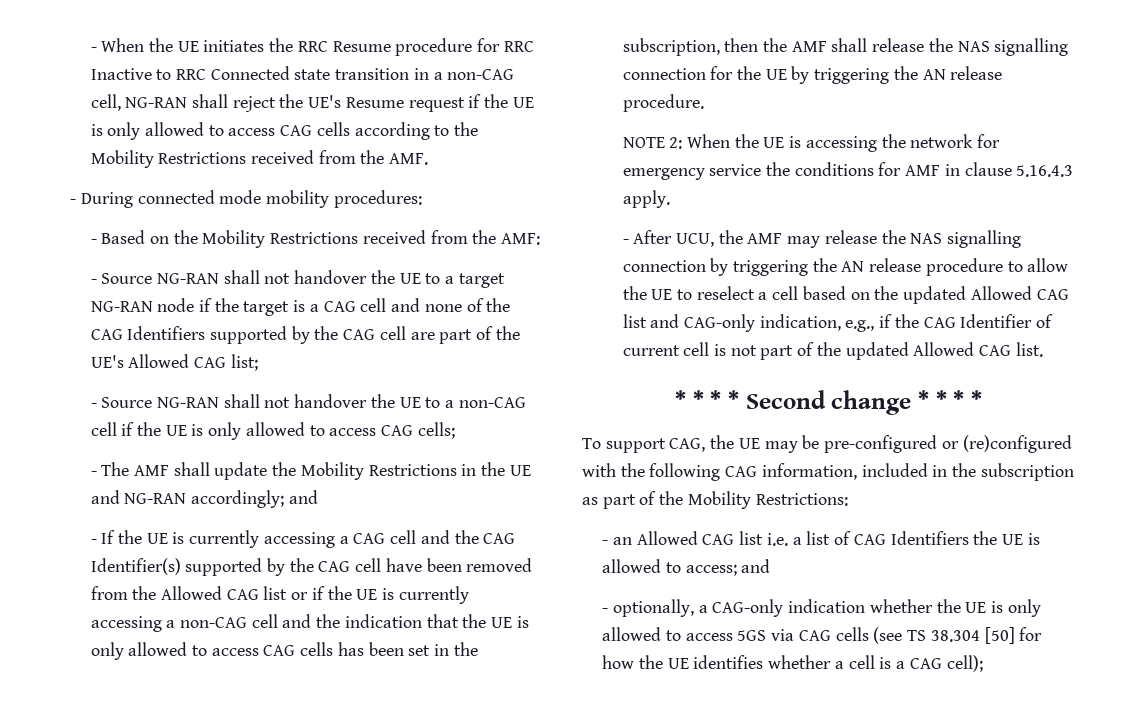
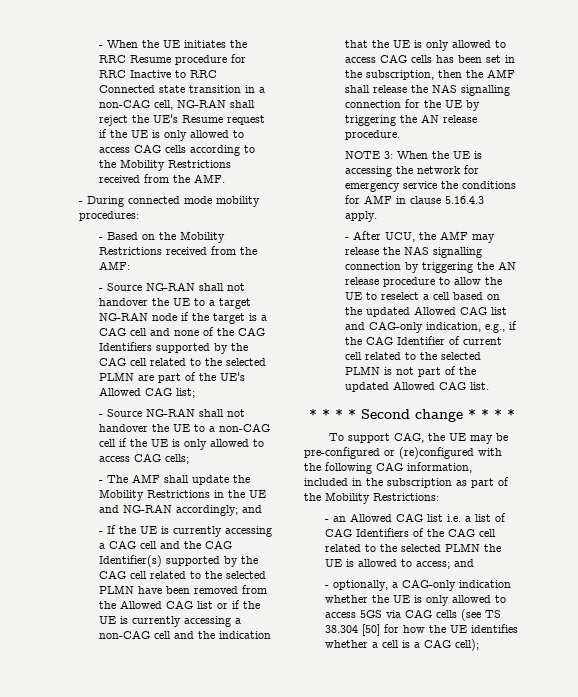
- - Source NG-RAN shall not handover the UE to a target NG-RAN node if the target is a CAG cell and none of the CAG Identifiers supported by the CAG cell are part of the UE's Allowed CAG list;
+ - Source NG-RAN shall not handover the UE to a target NG-RAN node if the target is a CAG cell and none of the CAG Identifiers supported by the CAG cell related to the selected PLMN are part of the UE's Allowed CAG list;
- - If the UE is currently accessing a CAG cell and the CAG Identifier(s) supported by the CAG cell have been removed from the Allowed CAG list or if the UE is currently accessing a non-CAG cell and the indication that the UE is only allowed to access CAG cells has been set in the subscription, then the AMF shall release the NAS signalling connection for the UE by triggering the AN release procedure.
+ - If the UE is currently accessing a CAG cell and the CAG Identifier(s) supported by the CAG cell related to the selected PLMN have been removed from the Allowed CAG list or if the UE is currently accessing a non-CAG cell and the indication that the UE is only allowed to access CAG cells has been set in the subscription, then the AMF shall release the NAS signalling connection for the UE by triggering the AN release procedure.
- NOTE 2: When the UE is accessing the network for emergency service the conditions for AMF in clause 5.16.4.3 apply.
+ NOTE 3: When the UE is accessing the network for emergency service the conditions for AMF in clause 5.16.4.3 apply.
- - After UCU, the AMF may release the NAS signalling connection by triggering the AN release procedure to allow the UE to reselect a cell based on the updated Allowed CAG list and CAG-only indication, e.g., if the CAG Identifier of current cell is not part of the updated Allowed CAG list.
+ - After UCU, the AMF may release the NAS signalling connection by triggering the AN release procedure to allow the UE to reselect a cell based on the updated Allowed CAG list and CAG-only indication, e.g., if the CAG Identifier of current cell related to the selected PLMN is not part of the updated Allowed CAG list.
- - an Allowed CAG list i.e. a list of CAG Identifiers the UE is allowed to access; and
+ - an Allowed CAG list i.e. a list of CAG Identifiers of the CAG cell related to the selected PLMN the UE is allowed to access; and

